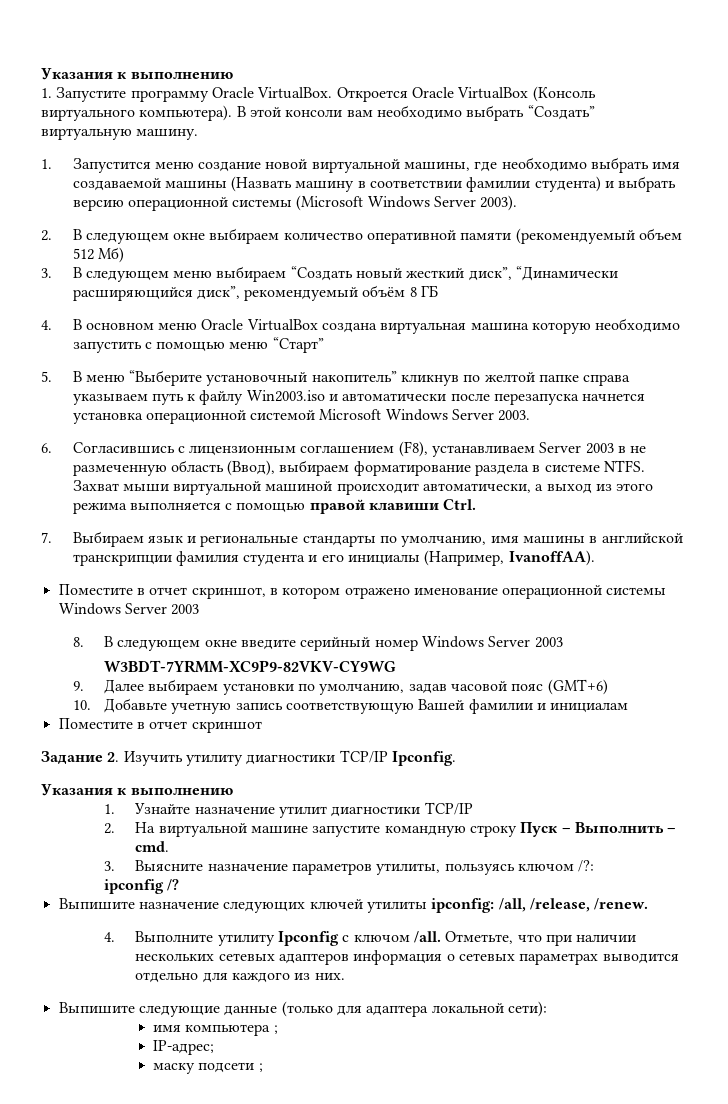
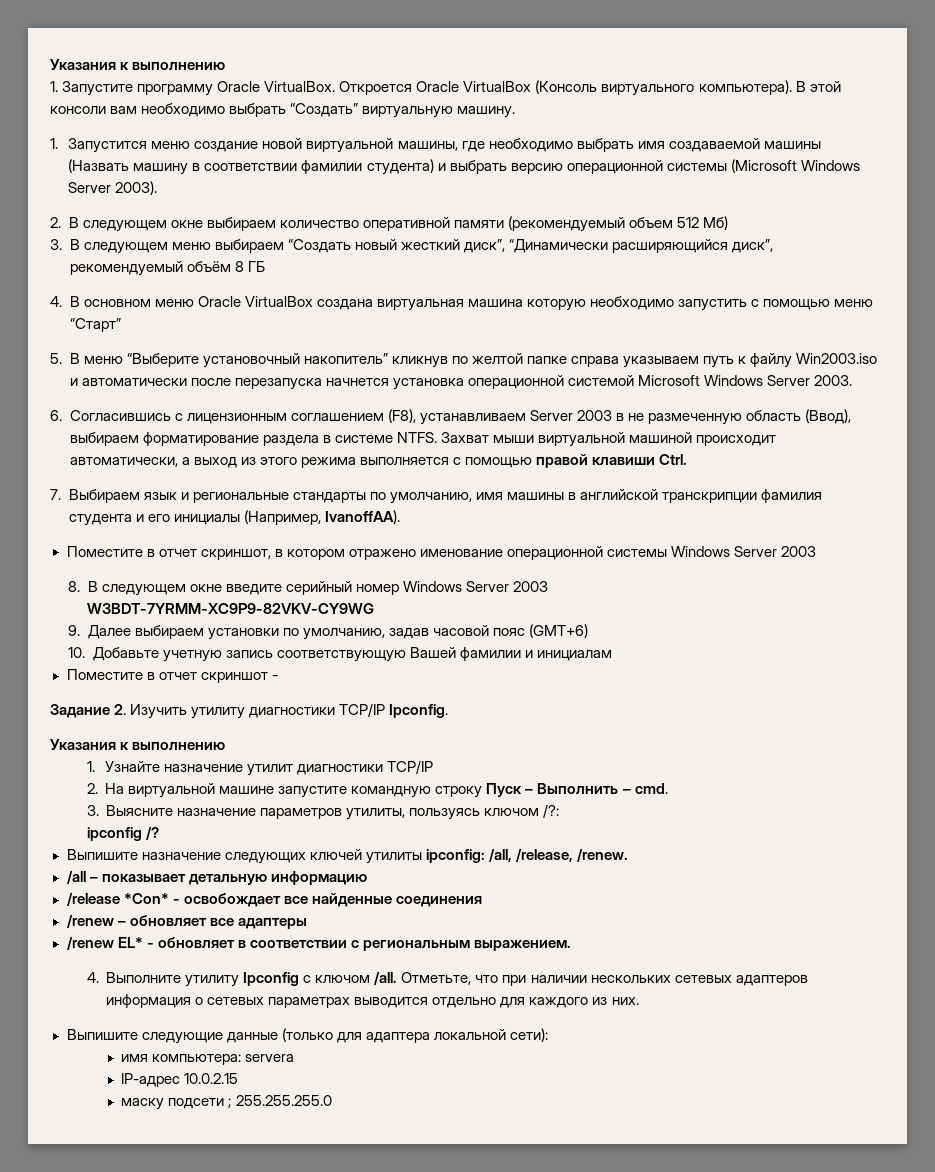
- Поместите в отчет скриншот
+ Поместите в отчет скриншот -
+ /all – показывает детальную информацию
+ /release *Con* - освобождает все найденные соединения
+ /renew – обновляет все адаптеры
+ /renew EL* - обновляет в соответствии с региональным выражением.
- имя компьютера ;
- IP-адрес;
+ имя компьютера: servera
+ IP-адрес 10.0.2.15
- маску подсети ;
+ маску подсети ; 255.255.255.0

